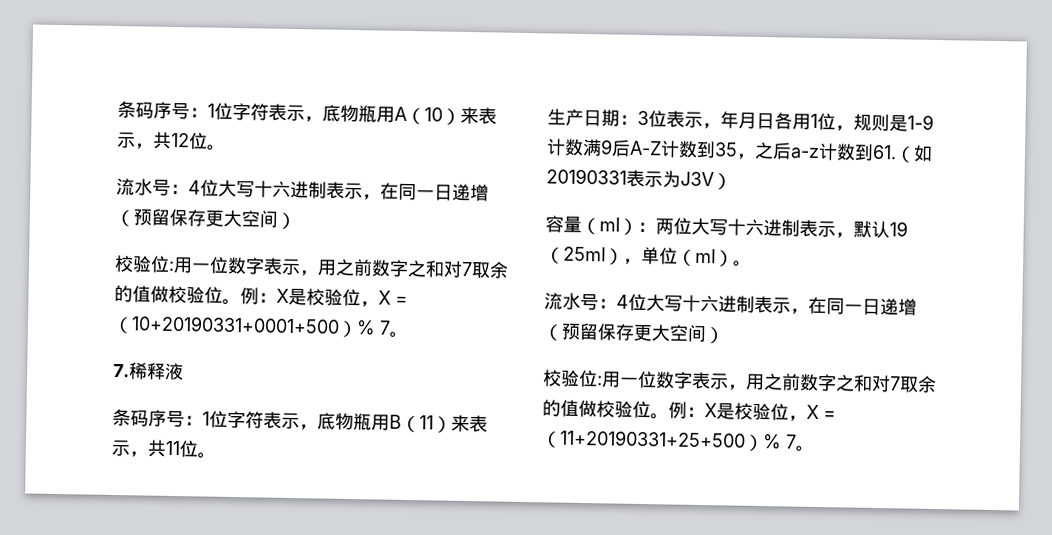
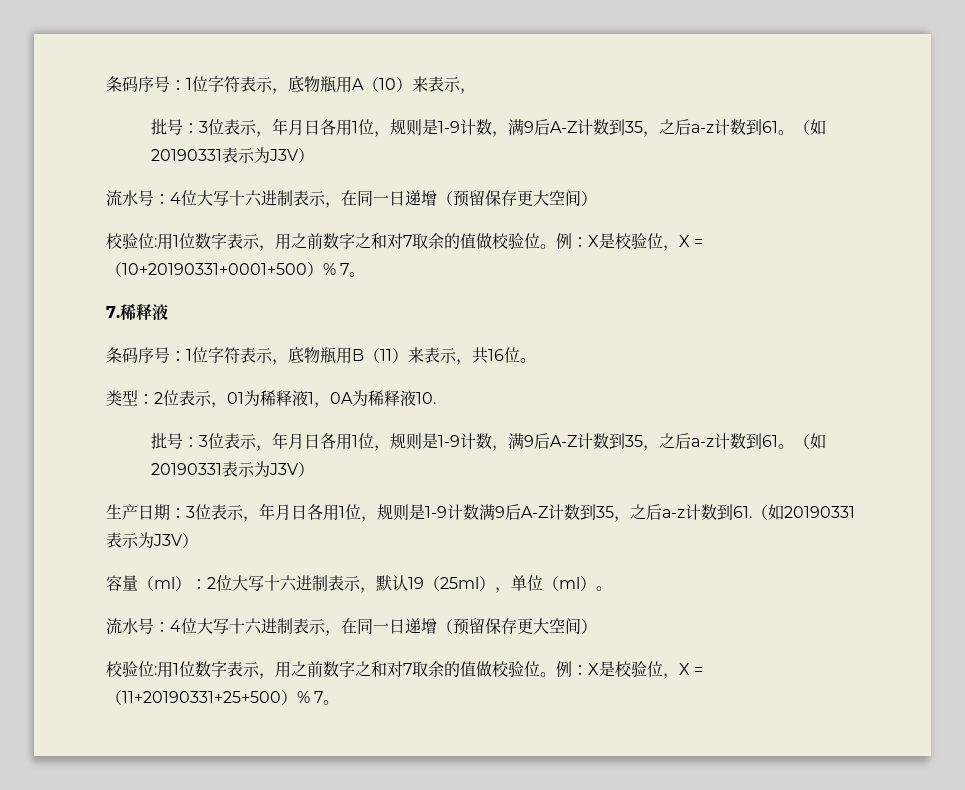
- 条码序号：1位字符表示，底物瓶用A（10）来表示，共12位。
+ 条码序号：1位字符表示，底物瓶用A（10）来表示，
+ 批号：3位表示，年月日各用1位，规则是1-9计数，满9后A-Z计数到35，之后a-z计数到61。（如20190331表示为J3V）
  流水号：4位大写十六进制表示，在同一日递增（预留保存更大空间）
- 校验位:用一位数字表示，用之前数字之和对7取余的值做校验位。
+ 校验位:用1位数字表示，用之前数字之和对7取余的值做校验位。
- 条码序号：1位字符表示，底物瓶用B（11）来表示，共11位。
+ 条码序号：1位字符表示，底物瓶用B（11）来表示，共16位。
+ 类型：2位表示，01为稀释液1，0A为稀释液10.
+ 批号：3位表示，年月日各用1位，规则是1-9计数，满9后A-Z计数到35，之后a-z计数到61。（如20190331表示为J3V）
- 容量（ml）：两位大写十六进制表示，默认19（25ml），单位（ml）。
+ 容量（ml）：2位大写十六进制表示，默认19（25ml），单位（ml）。
  流水号：4位大写十六进制表示，在同一日递增（预留保存更大空间）
- 校验位:用一位数字表示，用之前数字之和对7取余的值做校验位。
+ 校验位:用1位数字表示，用之前数字之和对7取余的值做校验位。

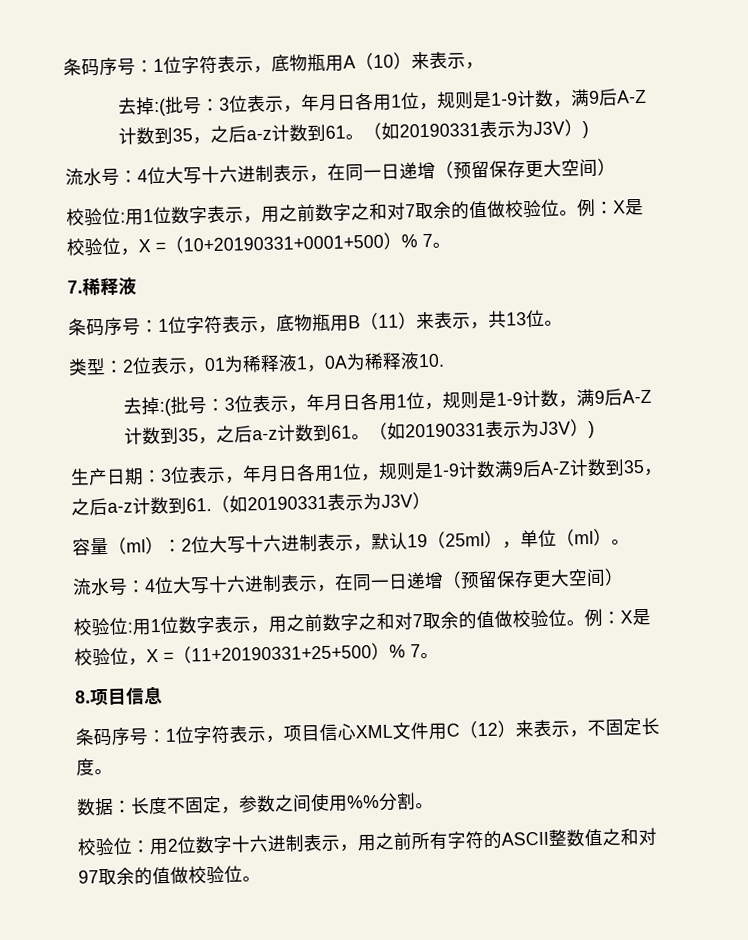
  条码序号：1位字符表示，底物瓶用A（10）来表示，
- 批号：3位表示，年月日各用1位，规则是1-9计数，满9后A-Z计数到35，之后a-z计数到61。（如20190331表示为J3V）
+ 去掉:(批号：3位表示，年月日各用1位，规则是1-9计数，满9后A-Z计数到35，之后a-z计数到61。（如20190331表示为J3V）)
- 条码序号：1位字符表示，底物瓶用B（11）来表示，共16位。
+ 条码序号：1位字符表示，底物瓶用B（11）来表示，共13位。
  类型：2位表示，01为稀释液1，0A为稀释液10.
- 批号：3位表示，年月日各用1位，规则是1-9计数，满9后A-Z计数到35，之后a-z计数到61。（如20190331表示为J3V）
+ 去掉:(批号：3位表示，年月日各用1位，规则是1-9计数，满9后A-Z计数到35，之后a-z计数到61。（如20190331表示为J3V）)
+ 8.项目信息
+ 条码序号：1位字符表示，项目信心XML文件用C（12）来表示，不固定长度。
+ 数据：长度不固定，参数之间使用%%分割。
+ 校验位：用2位数字十六进制表示，用之前所有字符的ASCII整数值之和对97取余的值做校验位。

